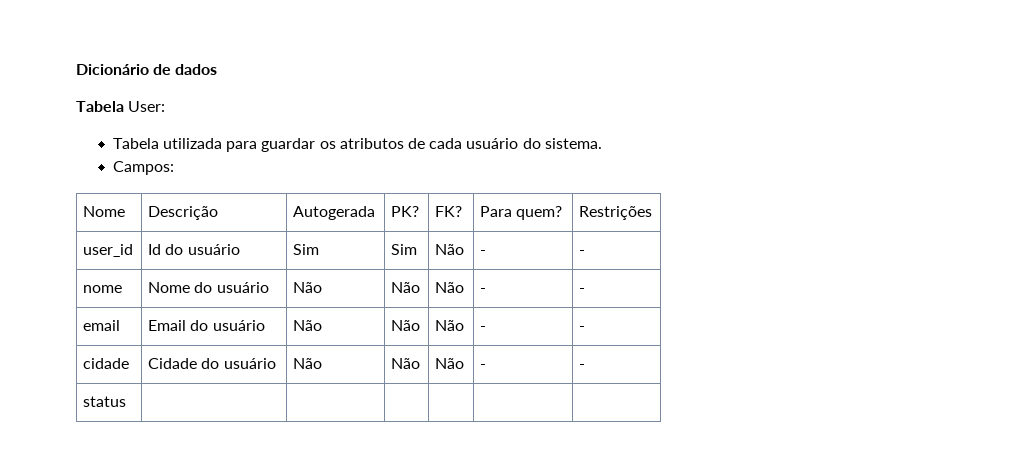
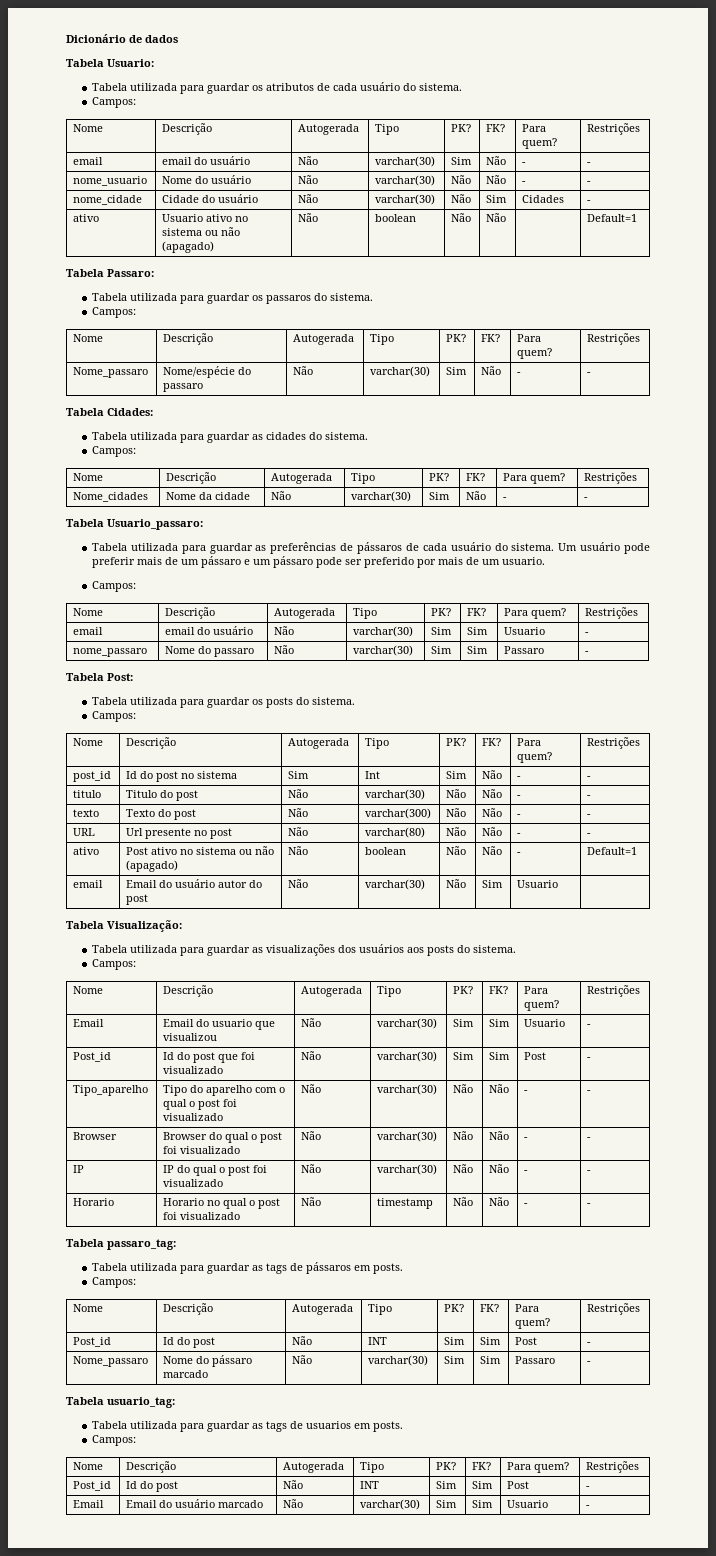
- Tabela User:
+ Tabela Usuario:
  Tabela utilizada para guardar os atributos de cada usuário do sistema.
  Campos:
- Nome | Descrição | Autogerada | PK? | FK? | Para quem? | Restrições
- user_id | Id do usuário | Sim | Sim | Não | - | -
- nome | Nome do usuário | Não | Não | Não | - | -
- email | Email do usuário | Não | Não | Não | - | -
- cidade | Cidade do usuário | Não | Não | Não | - | -
- status | | | | | |
+ Nome | Descrição | Autogerada | Tipo | PK? | FK? | Para quem? | Restrições
+ email | email do usuário | Não | varchar(30) | Sim | Não | - | -
+ nome_usuario | Nome do usuário | Não | varchar(30) | Não | Não | - | -
+ nome_cidade | Cidade do usuário | Não | varchar(30) | Não | Sim | Cidades | -
+ ativo | Usuario ativo no sistema ou não (apagado) | Não | boolean | Não | Não | | Default=1
+ Tabela Passaro:
+ Tabela utilizada para guardar os passaros do sistema.
+ Campos:
+ Nome | Descrição | Autogerada | Tipo | PK? | FK? | Para quem? | Restrições
+ Nome_passaro | Nome/espécie do passaro | Não | varchar(30) | Sim | Não | - | -
+ Tabela Cidades:
+ Tabela utilizada para guardar as cidades do sistema.
+ Campos:
+ Nome | Descrição | Autogerada | Tipo | PK? | FK? | Para quem? | Restrições
+ Nome_cidades | Nome da cidade | Não | varchar(30) | Sim | Não | - | -
+ Tabela Usuario_passaro:
+ Tabela utilizada para guardar as preferências de pássaros de cada usuário do sistema. Um usuário pode preferir mais de um pássaro e um pássaro pode ser preferido por mais de um usuario.
+ Campos:
+ Nome | Descrição | Autogerada | Tipo | PK? | FK? | Para quem? | Restrições
+ email | email do usuário | Não | varchar(30) | Sim | Sim | Usuario | -
+ nome_passaro | Nome do passaro | Não | varchar(30) | Sim | Sim | Passaro | -
+ Tabela Post:
+ Tabela utilizada para guardar os posts do sistema.
+ Campos:
+ Nome | Descrição | Autogerada | Tipo | PK? | FK? | Para quem? | Restrições
+ post_id | Id do post no sistema | Sim | Int | Sim | Não | - | -
+ titulo | Titulo do post | Não | varchar(30) | Não | Não | - | -
+ texto | Texto do post | Não | varchar(300) | Não | Não | - | -
+ URL | Url presente no post | Não | varchar(80) | Não | Não | - | -
+ ativo | Post ativo no sistema ou não (apagado) | Não | boolean | Não | Não | - | Default=1
+ email | Email do usuário autor do post | Não | varchar(30) | Não | Sim | Usuario |
+ Tabela Visualização:
+ Tabela utilizada para guardar as visualizações dos usuários aos posts do sistema.
+ Campos:
+ Nome | Descrição | Autogerada | Tipo | PK? | FK? | Para quem? | Restrições
+ Email | Email do usuario que visualizou | Não | varchar(30) | Sim | Sim | Usuario | -
+ Post_id | Id do post que foi visualizado | Não | varchar(30) | Sim | Sim | Post | -
+ Tipo_aparelho | Tipo do aparelho com o qual o post foi visualizado | Não | varchar(30) | Não | Não | - | -
+ Browser | Browser do qual o post foi visualizado | Não | varchar(30) | Não | Não | - | -
+ IP | IP do qual o post foi visualizado | Não | varchar(30) | Não | Não | - | -
+ Horario | Horario no qual o post foi visualizado | Não | timestamp | Não | Não | - | -
+ Tabela passaro_tag:
+ Tabela utilizada para guardar as tags de pássaros em posts.
+ Campos:
+ Nome | Descrição | Autogerada | Tipo | PK? | FK? | Para quem? | Restrições
+ Post_id | Id do post | Não | INT | Sim | Sim | Post | -
+ Nome_passaro | Nome do pássaro marcado | Não | varchar(30) | Sim | Sim | Passaro | -
+ Tabela usuario_tag:
+ Tabela utilizada para guardar as tags de usuarios em posts.
+ Campos:
+ Nome | Descrição | Autogerada | Tipo | PK? | FK? | Para quem? | Restrições
+ Post_id | Id do post | Não | INT | Sim | Sim | Post | -
+ Email | Email do usuário marcado | Não | varchar(30) | Sim | Sim | Usuario | -

